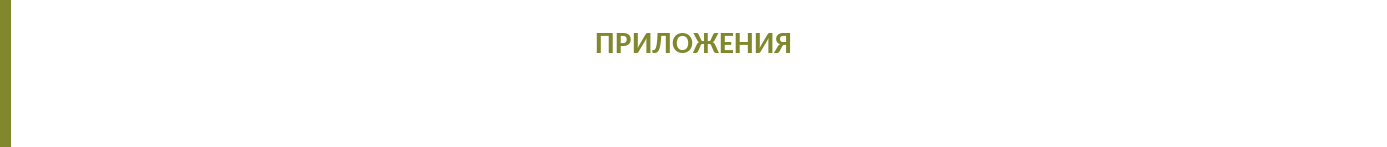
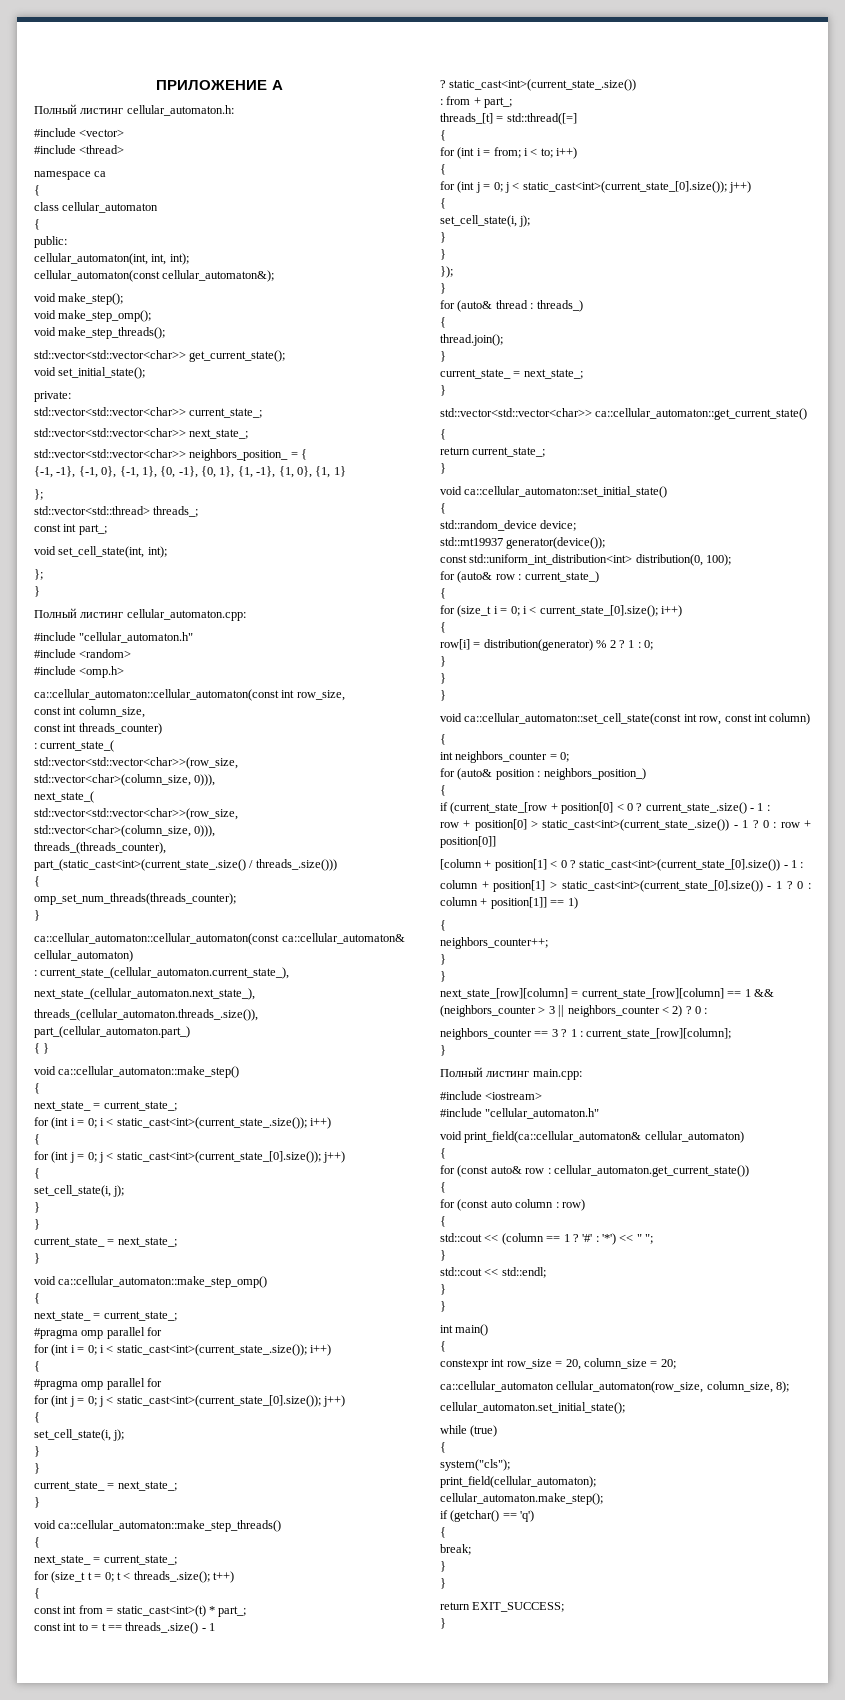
- ПРИЛОЖЕНИЯ
+ ПРИЛОЖЕНИЕ А
+ Полный листинг cellular_automaton.h:
+ #include <vector>
+ #include <thread>
+ namespace ca
+ {
+ class cellular_automaton
+ {
+ public:
+ cellular_automaton(int, int, int);
+ cellular_automaton(const cellular_automaton&);
+ void make_step();
+ void make_step_omp();
+ void make_step_threads();
+ std::vector<std::vector<char>> get_current_state();
+ void set_initial_state();
+ private:
+ std::vector<std::vector<char>> current_state_;
+ std::vector<std::vector<char>> next_state_;
+ std::vector<std::vector<char>> neighbors_position_ = {
+ {-1, -1}, {-1, 0}, {-1, 1}, {0, -1}, {0, 1}, {1, -1}, {1, 0}, {1, 1}
+ };
+ std::vector<std::thread> threads_;
+ const int part_;
+ void set_cell_state(int, int);
+ };
+ }
+ Полный листинг cellular_automaton.cpp:
+ #include "cellular_automaton.h"
+ #include <random>
+ #include <omp.h>
+ ca::cellular_automaton::cellular_automaton(const int row_size,
+ const int column_size,
+ const int threads_counter)
+ : current_state_(
+ std::vector<std::vector<char>>(row_size,
+ std::vector<char>(column_size, 0))),
+ next_state_(
+ std::vector<std::vector<char>>(row_size,
+ std::vector<char>(column_size, 0))),
+ threads_(threads_counter),
+ part_(static_cast<int>(current_state_.size() / threads_.size()))
+ {
+ omp_set_num_threads(threads_counter);
+ }
+ ca::cellular_automaton::cellular_automaton(const ca::cellular_automaton& cellular_automaton)
+ : current_state_(cellular_automaton.current_state_),
+ next_state_(cellular_automaton.next_state_),
+ threads_(cellular_automaton.threads_.size()), part_(cellular_automaton.part_)
+ { }
+ void ca::cellular_automaton::make_step()
+ {
+ next_state_ = current_state_;
+ for (int i = 0; i < static_cast<int>(current_state_.size()); i++)
+ {
+ for (int j = 0; j < static_cast<int>(current_state_[0].size()); j++)
+ {
+ set_cell_state(i, j);
+ }
+ }
+ current_state_ = next_state_;
+ }
+ void ca::cellular_automaton::make_step_omp()
+ {
+ next_state_ = current_state_;
+ #pragma omp parallel for
+ for (int i = 0; i < static_cast<int>(current_state_.size()); i++)
+ {
+ #pragma omp parallel for
+ for (int j = 0; j < static_cast<int>(current_state_[0].size()); j++)
+ {
+ set_cell_state(i, j);
+ }
+ }
+ current_state_ = next_state_;
+ }
+ void ca::cellular_automaton::make_step_threads()
+ {
+ next_state_ = current_state_;
+ for (size_t t = 0; t < threads_.size(); t++)
+ {
+ const int from = static_cast<int>(t) * part_;
+ const int to = t == threads_.size() - 1
+ ? static_cast<int>(current_state_.size())
+ : from + part_;
+ threads_[t] = std::thread([=]
+ {
+ for (int i = from; i < to; i++)
+ {
+ for (int j = 0; j < static_cast<int>(current_state_[0].size()); j++)
+ {
+ set_cell_state(i, j);
+ }
+ }
+ });
+ }
+ for (auto& thread : threads_)
+ {
+ thread.join();
+ }
+ current_state_ = next_state_;
+ }
+ std::vector<std::vector<char>> ca::cellular_automaton::get_current_state()
+ {
+ return current_state_;
+ }
+ void ca::cellular_automaton::set_initial_state()
+ {
+ std::random_device device;
+ std::mt19937 generator(device());
+ const std::uniform_int_distribution<int> distribution(0, 100);
+ for (auto& row : current_state_)
+ {
+ for (size_t i = 0; i < current_state_[0].size(); i++)
+ {
+ row[i] = distribution(generator) % 2 ? 1 : 0;
+ }
+ }
+ }
+ void ca::cellular_automaton::set_cell_state(const int row, const int column)
+ {
+ int neighbors_counter = 0;
+ for (auto& position : neighbors_position_)
+ {
+ if (current_state_[row + position[0] < 0 ? current_state_.size() - 1 :
+ row + position[0] > static_cast<int>(current_state_.size()) - 1 ? 0 : row + position[0]]
+ [column + position[1] < 0 ? static_cast<int>(current_state_[0].size()) - 1 :
+ column + position[1] > static_cast<int>(current_state_[0].size()) - 1 ? 0 : column + position[1]] == 1)
+ {
+ neighbors_counter++;
+ }
+ }
+ next_state_[row][column] = current_state_[row][column] == 1 && (neighbors_counter > 3 || neighbors_counter < 2) ? 0 :
+ neighbors_counter == 3 ? 1 : current_state_[row][column];
+ }
+ Полный листинг main.cpp:
+ #include <iostream>
+ #include "cellular_automaton.h"
+ void print_field(ca::cellular_automaton& cellular_automaton)
+ {
+ for (const auto& row : cellular_automaton.get_current_state())
+ {
+ for (const auto column : row)
+ {
+ std::cout << (column == 1 ? '#' : '*') << " ";
+ }
+ std::cout << std::endl;
+ }
+ }
+ int main()
+ {
+ constexpr int row_size = 20, column_size = 20;
+ ca::cellular_automaton cellular_automaton(row_size, column_size, 8);
+ cellular_automaton.set_initial_state();
+ while (true)
+ {
+ system("cls");
+ print_field(cellular_automaton);
+ cellular_automaton.make_step();
+ if (getchar() == 'q')
+ {
+ break;
+ }
+ }
+ return EXIT_SUCCESS;
+ }

